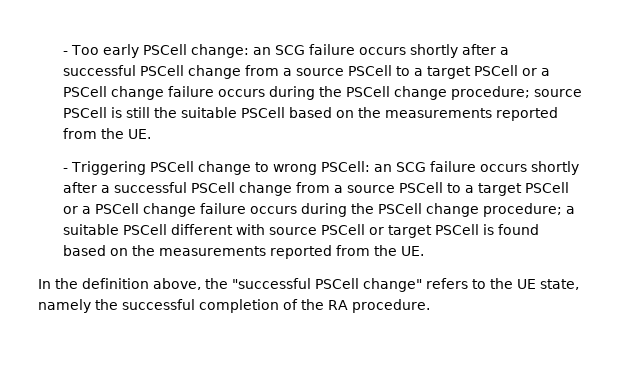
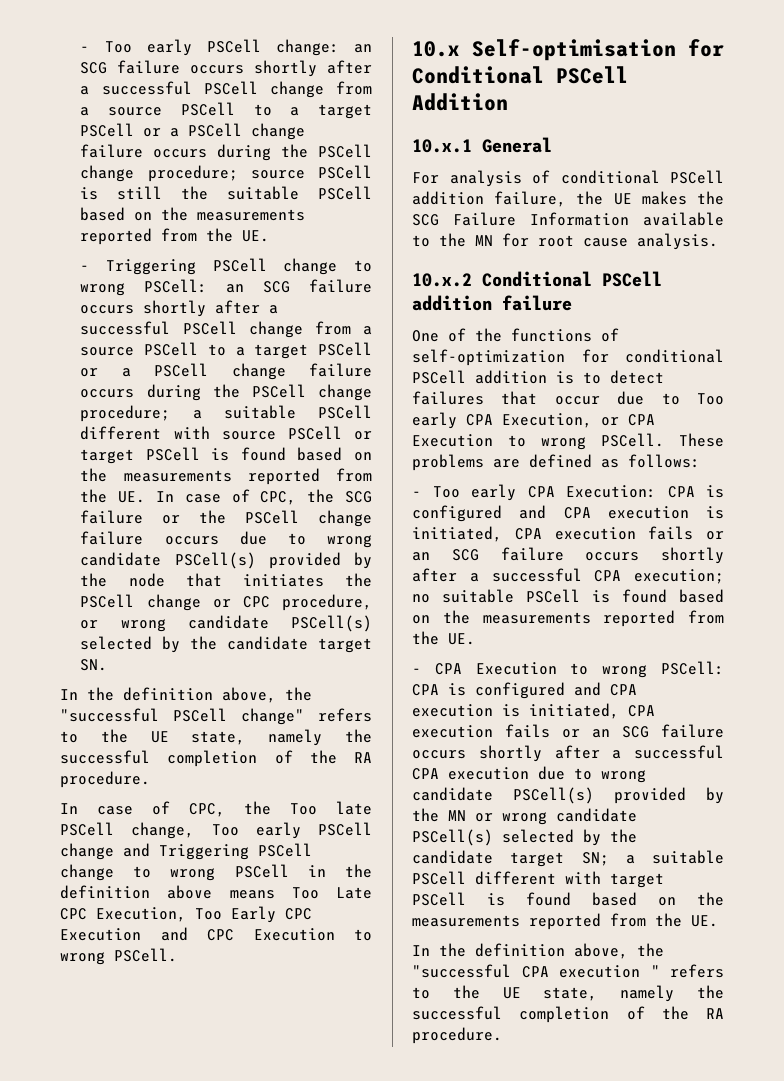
- - Triggering PSCell change to wrong PSCell: an SCG failure occurs shortly after a successful PSCell change from a source PSCell to a target PSCell or a PSCell change failure occurs during the PSCell change procedure; a suitable PSCell different with source PSCell or target PSCell is found based on the measurements reported from the UE.
+ - Triggering PSCell change to wrong PSCell: an SCG failure occurs shortly after a successful PSCell change from a source PSCell to a target PSCell or a PSCell change failure occurs during the PSCell change procedure; a suitable PSCell different with source PSCell or target PSCell is found based on the measurements reported from the UE. In case of CPC, the SCG failure or the PSCell change failure occurs due to wrong candidate PSCell(s) provided by the node that initiates the PSCell change or CPC procedure, or wrong candidate PSCell(s) selected by the candidate target SN.
+ In case of CPC, the Too late PSCell change, Too early PSCell change and Triggering PSCell change to wrong PSCell in the definition above means Too Late CPC Execution, Too Early CPC Execution and CPC Execution to wrong PSCell.
+ 10.x Self-optimisation for Conditional PSCell Addition
+ 10.x.1 General
+ For analysis of conditional PSCell addition failure, the UE makes the SCG Failure Information available to the MN for root cause analysis.
+ 10.x.2 Conditional PSCell addition failure
+ One of the functions of self-optimization for conditional PSCell addition is to detect failures that occur due to Too early CPA Execution, or CPA Execution to wrong PSCell. These problems are defined as follows:
+ - Too early CPA Execution: CPA is configured and CPA execution is initiated, CPA execution fails or an SCG failure occurs shortly after a successful CPA execution; no suitable PSCell is found based on the measurements reported from the UE.
+ - CPA Execution to wrong PSCell: CPA is configured and CPA execution is initiated, CPA execution fails or an SCG failure occurs shortly after a successful CPA execution due to wrong candidate PSCell(s) provided by the MN or wrong candidate PSCell(s) selected by the candidate target SN; a suitable PSCell different with target PSCell is found based on the measurements reported from the UE.
+ In the definition above, the "successful CPA execution " refers to the UE state, namely the successful completion of the RA procedure.

